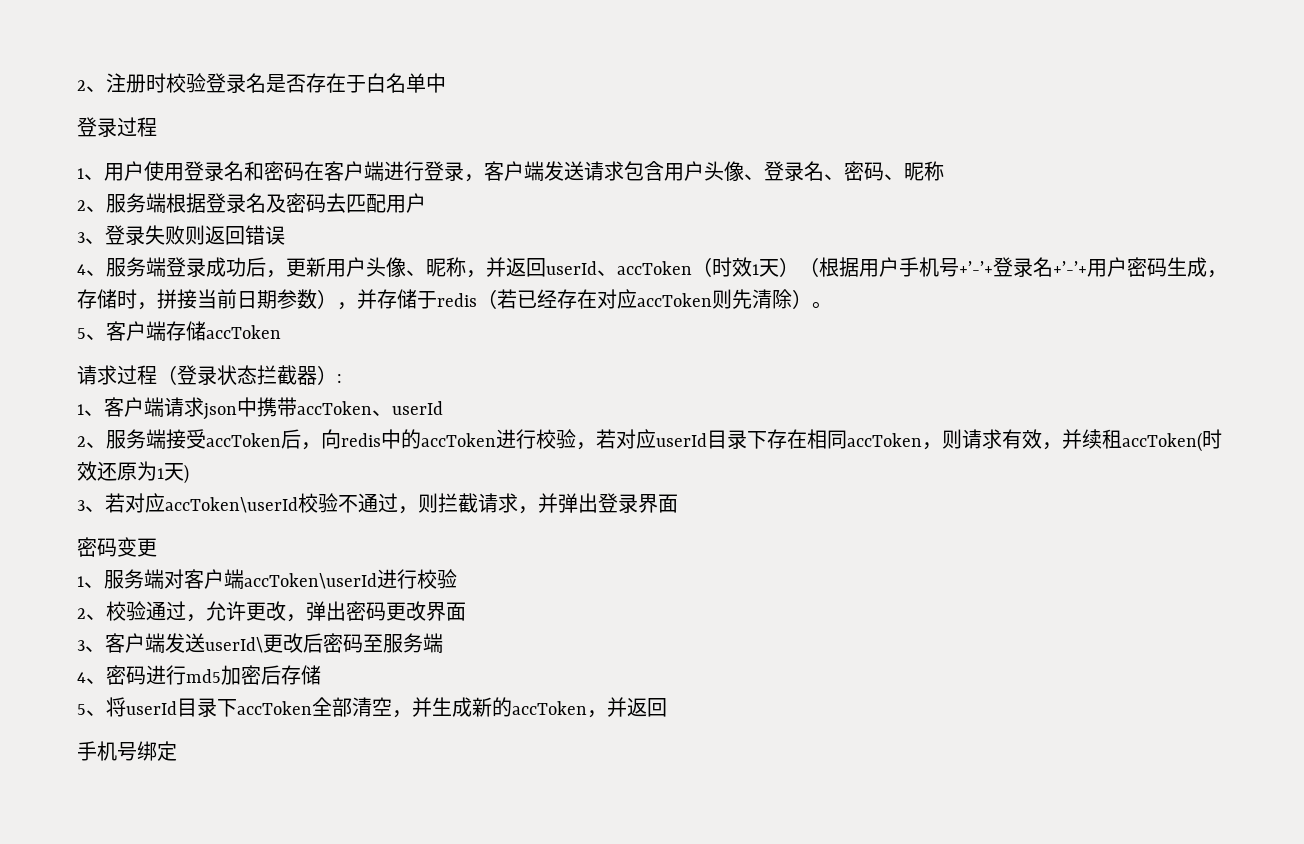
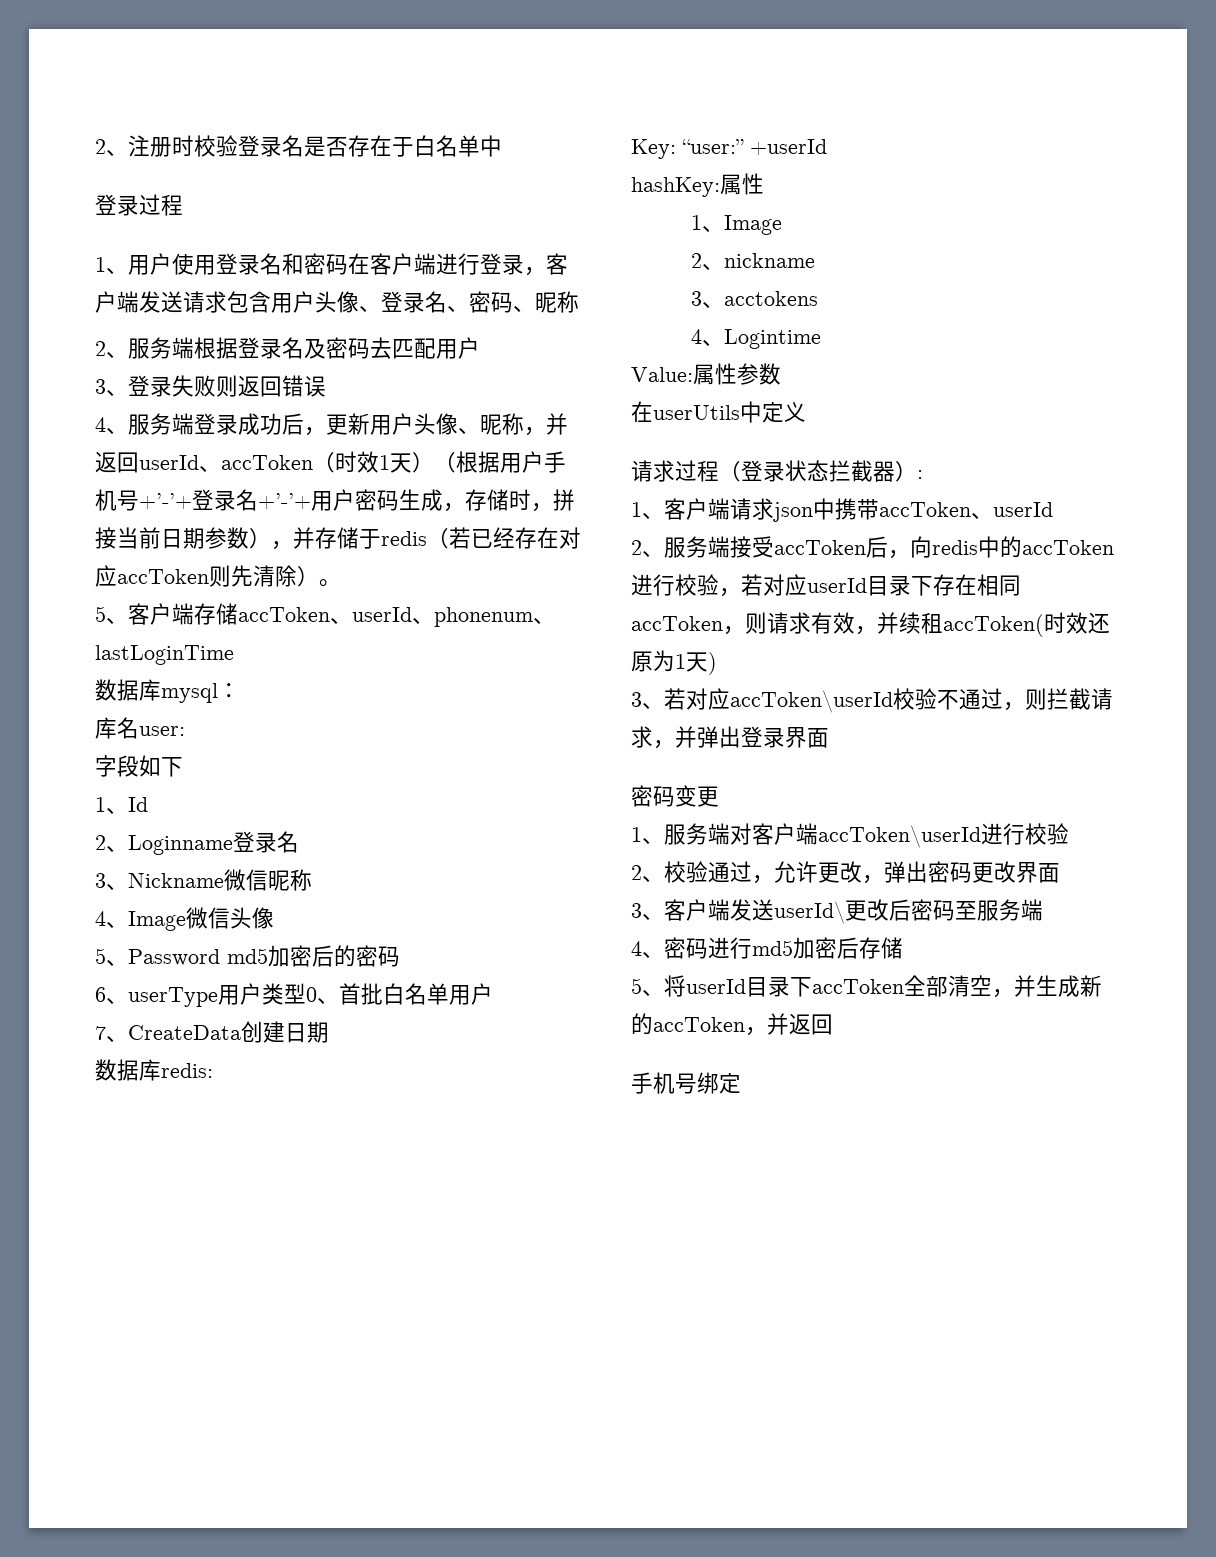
- 5、客户端存储accToken
+ 5、客户端存储accToken、userId、phonenum、lastLoginTime
+ 数据库mysql：
+ 库名user:
+ 字段如下
+ 1、Id
+ 2、Loginname登录名
+ 3、Nickname微信昵称
+ 4、Image微信头像
+ 5、Password md5加密后的密码
+ 6、userType用户类型0、首批白名单用户
+ 7、CreateData创建日期
+ 数据库redis:
+ Key: “user:” +userId
+ hashKey:属性
+ 1、Image
+ 2、nickname
+ 3、acctokens
+ 4、Logintime
+ Value:属性参数
+ 在userUtils中定义

